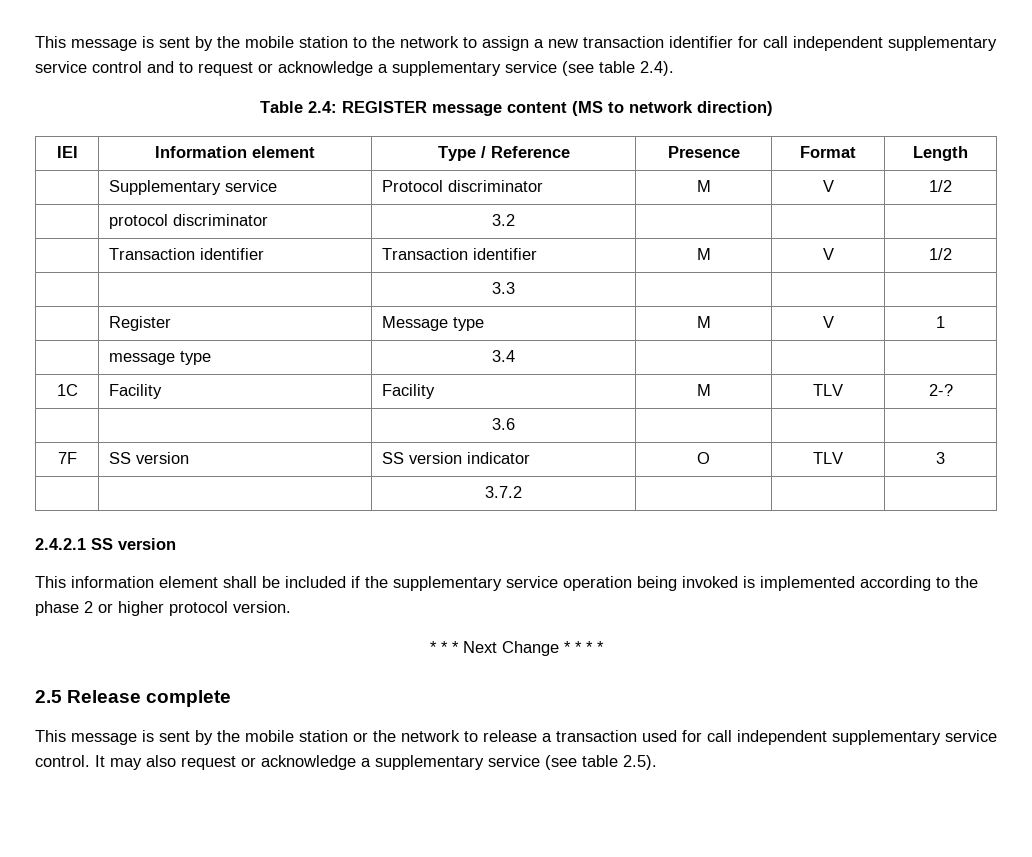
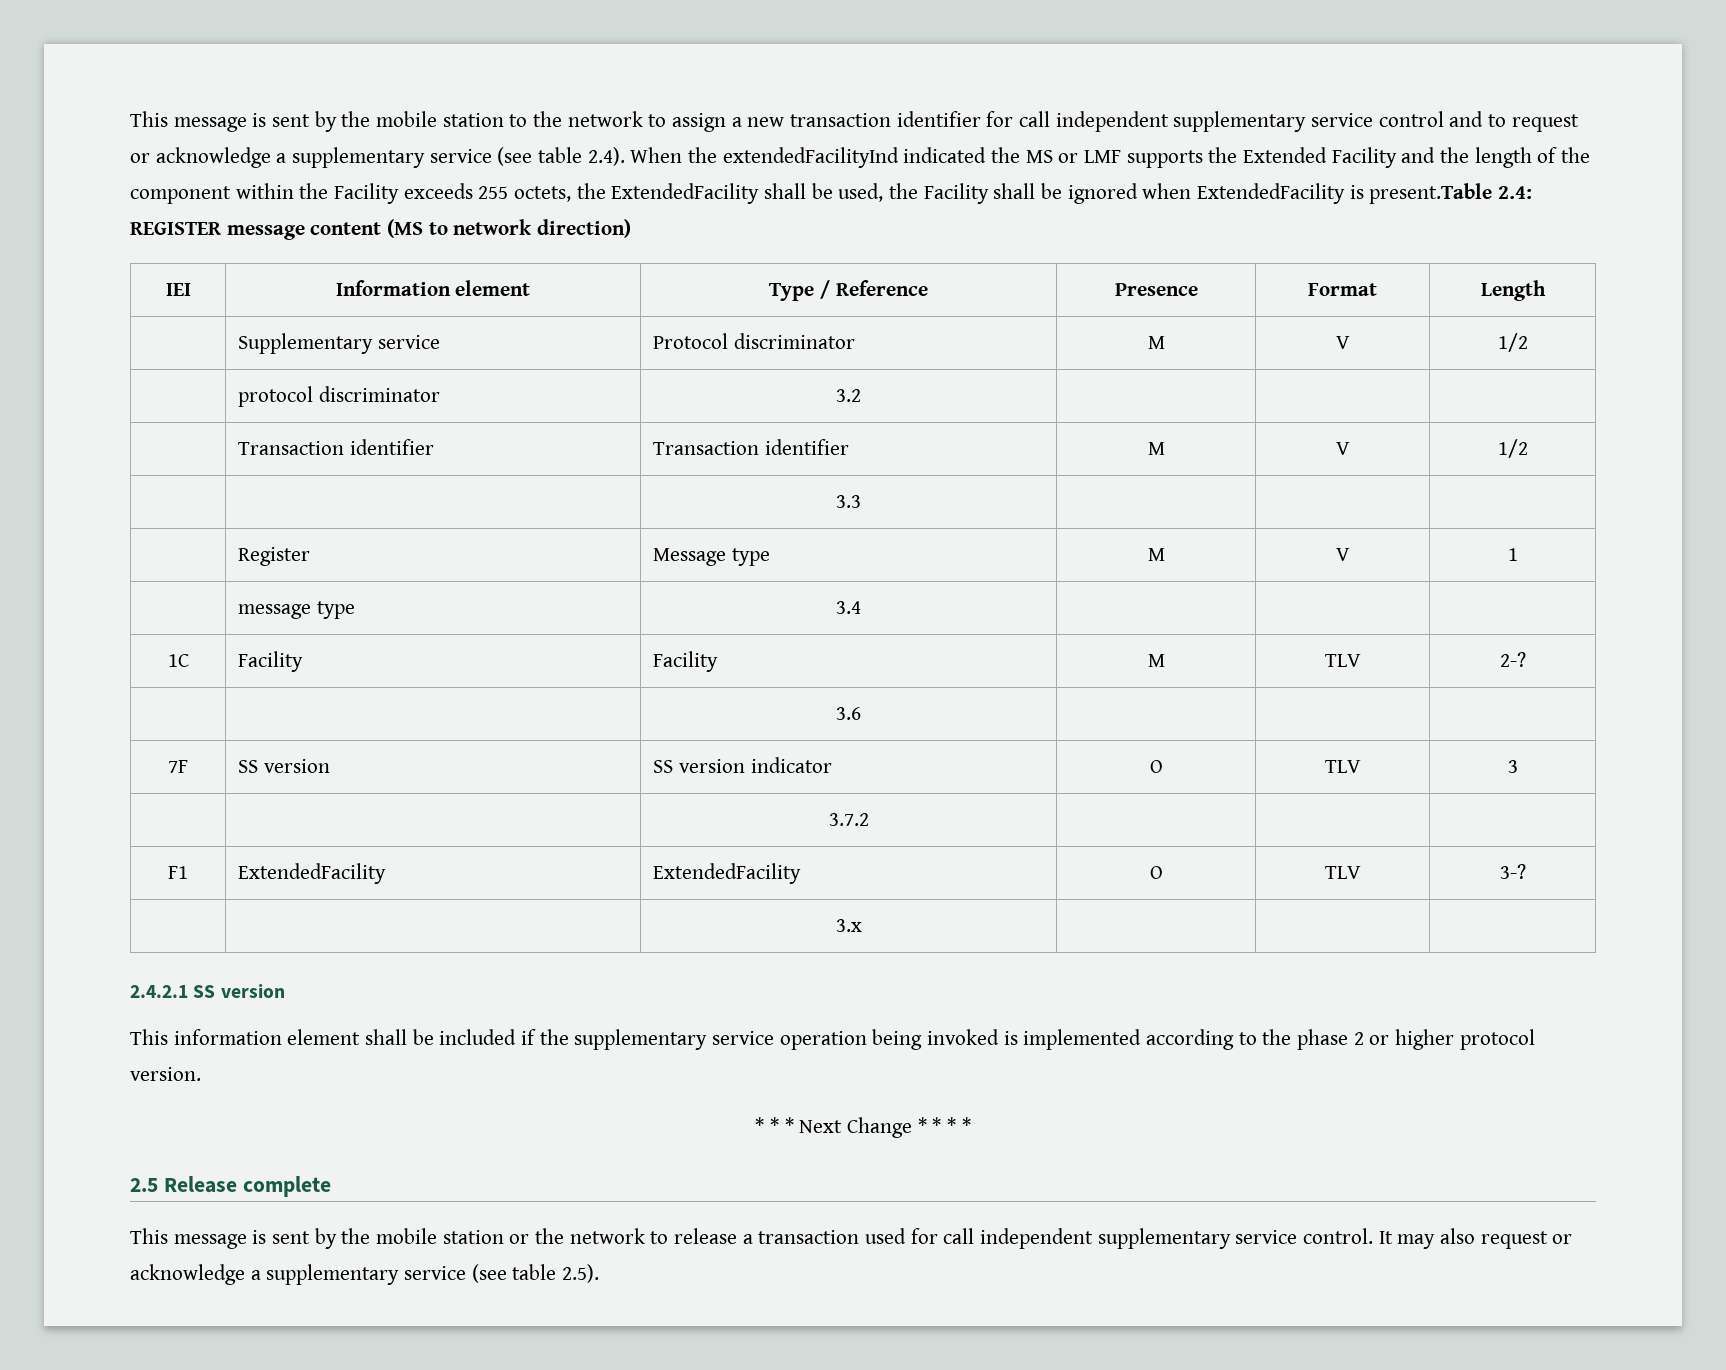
- This message is sent by the mobile station to the network to assign a new transaction identifier for call independent supplementary service control and to request or acknowledge a supplementary service (see table 2.4).
- Table 2.4: REGISTER message content (MS to network direction)
+ This message is sent by the mobile station to the network to assign a new transaction identifier for call independent supplementary service control and to request or acknowledge a supplementary service (see table 2.4). When the extendedFacilityInd indicated the MS or LMF supports the Extended Facility and the length of the component within the Facility exceeds 255 octets, the ExtendedFacility shall be used, the Facility shall be ignored when ExtendedFacility is present.Table 2.4: REGISTER message content (MS to network direction)
+ F1 | ExtendedFacility | ExtendedFacility | O | TLV | 3-?
+ | | 3.x | | |

